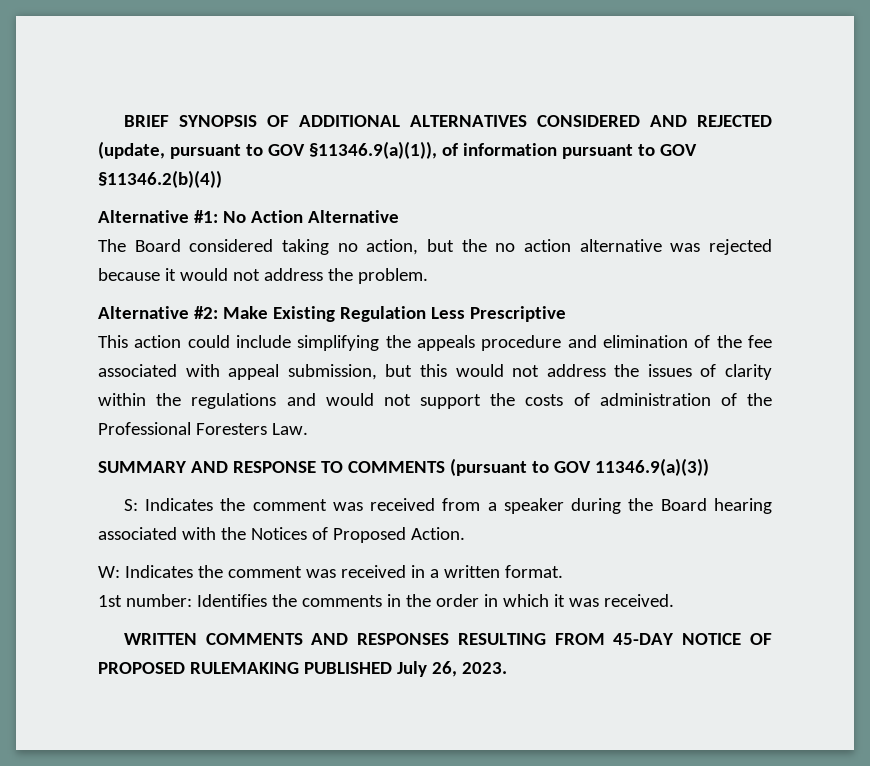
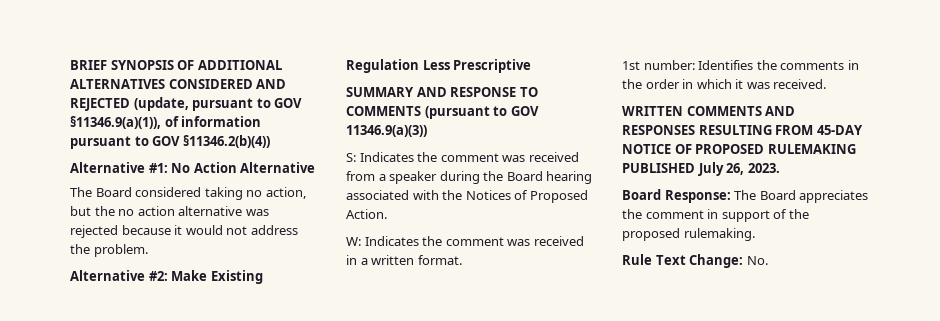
- This action could include simplifying the appeals procedure and elimination of the fee associated with appeal submission, but this would not address the issues of clarity within the regulations and would not support the costs of administration of the Professional Foresters Law.
+ Board Response: The Board appreciates the comment in support of the proposed rulemaking.
+ Rule Text Change: No.

